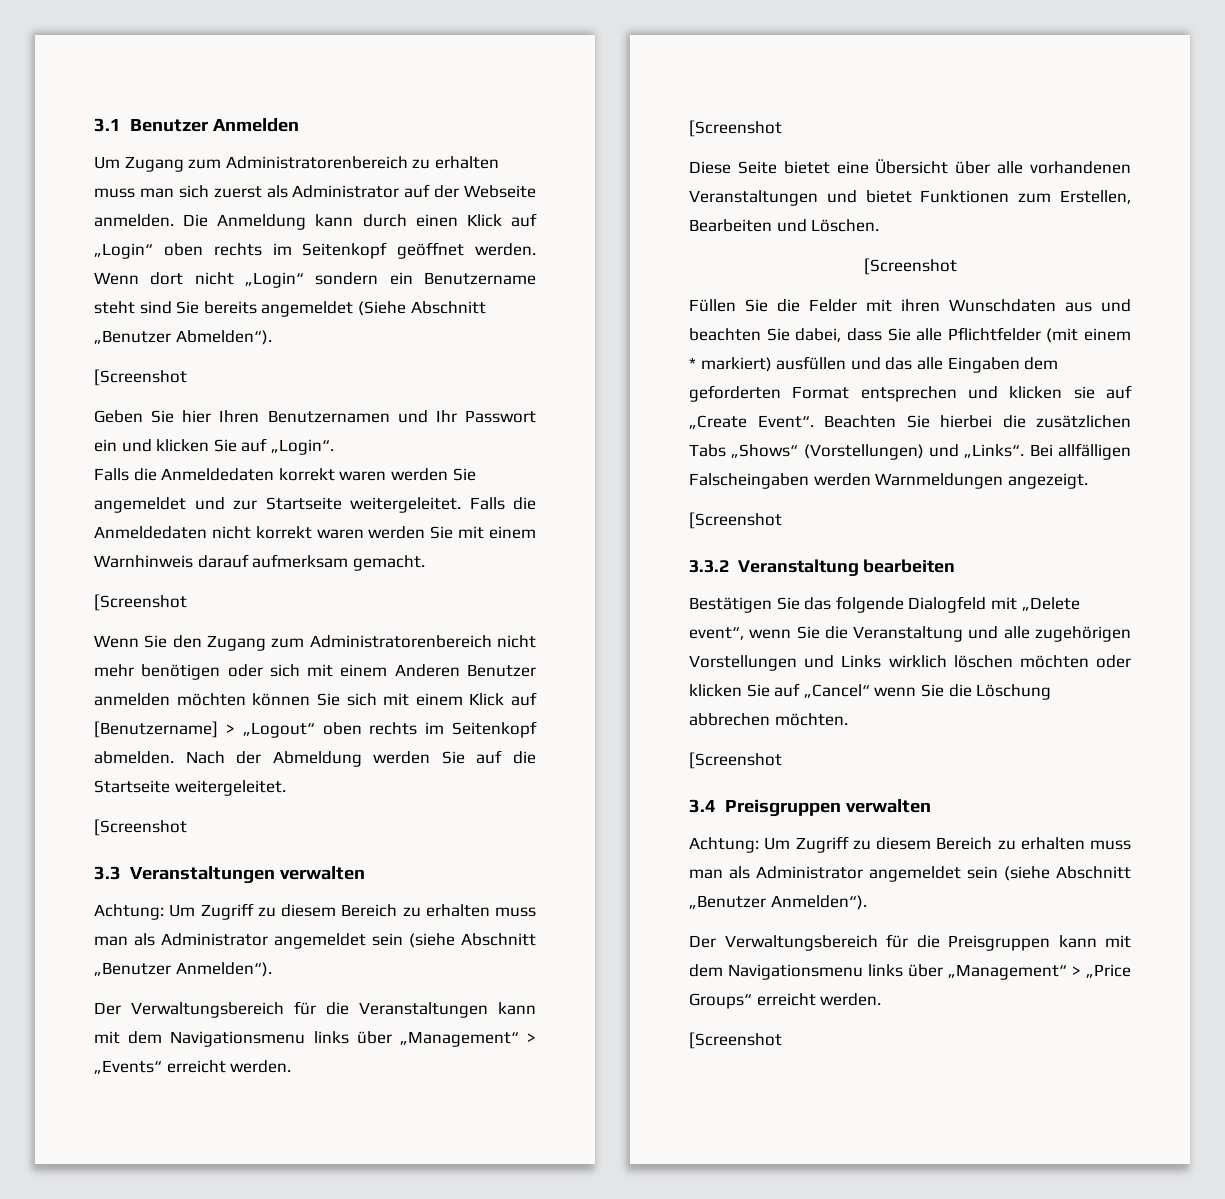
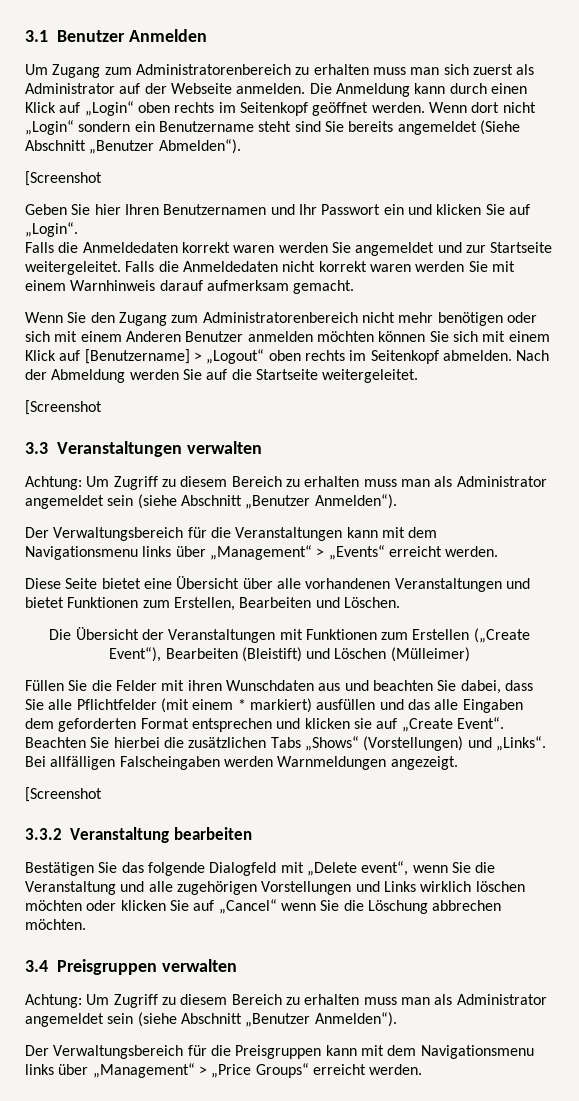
  Falls die Anmeldedaten nicht korrekt waren werden Sie mit einem Warnhinweis darauf aufmerksam gemacht.
- [Screenshot
  Der Verwaltungsbereich für die Veranstaltungen kann mit dem Navigationsmenu links über „Management“ > „Events“ erreicht werden.
- [Screenshot
  Diese Seite bietet eine Übersicht über alle vorhandenen Veranstaltungen und bietet Funktionen zum Erstellen, Bearbeiten und Löschen.
- [Screenshot
+ Die Übersicht der Veranstaltungen mit Funktionen zum Erstellen („Create Event“), Bearbeiten (Bleistift) und Löschen (Mülleimer)
  Bestätigen Sie das folgende Dialogfeld mit „Delete event“, wenn Sie die Veranstaltung und alle zugehörigen Vorstellungen und Links wirklich löschen möchten oder klicken Sie auf „Cancel“ wenn Sie die Löschung abbrechen möchten.
- [Screenshot
  Der Verwaltungsbereich für die Preisgruppen kann mit dem Navigationsmenu links über „Management“ > „Price Groups“ erreicht werden.
- [Screenshot

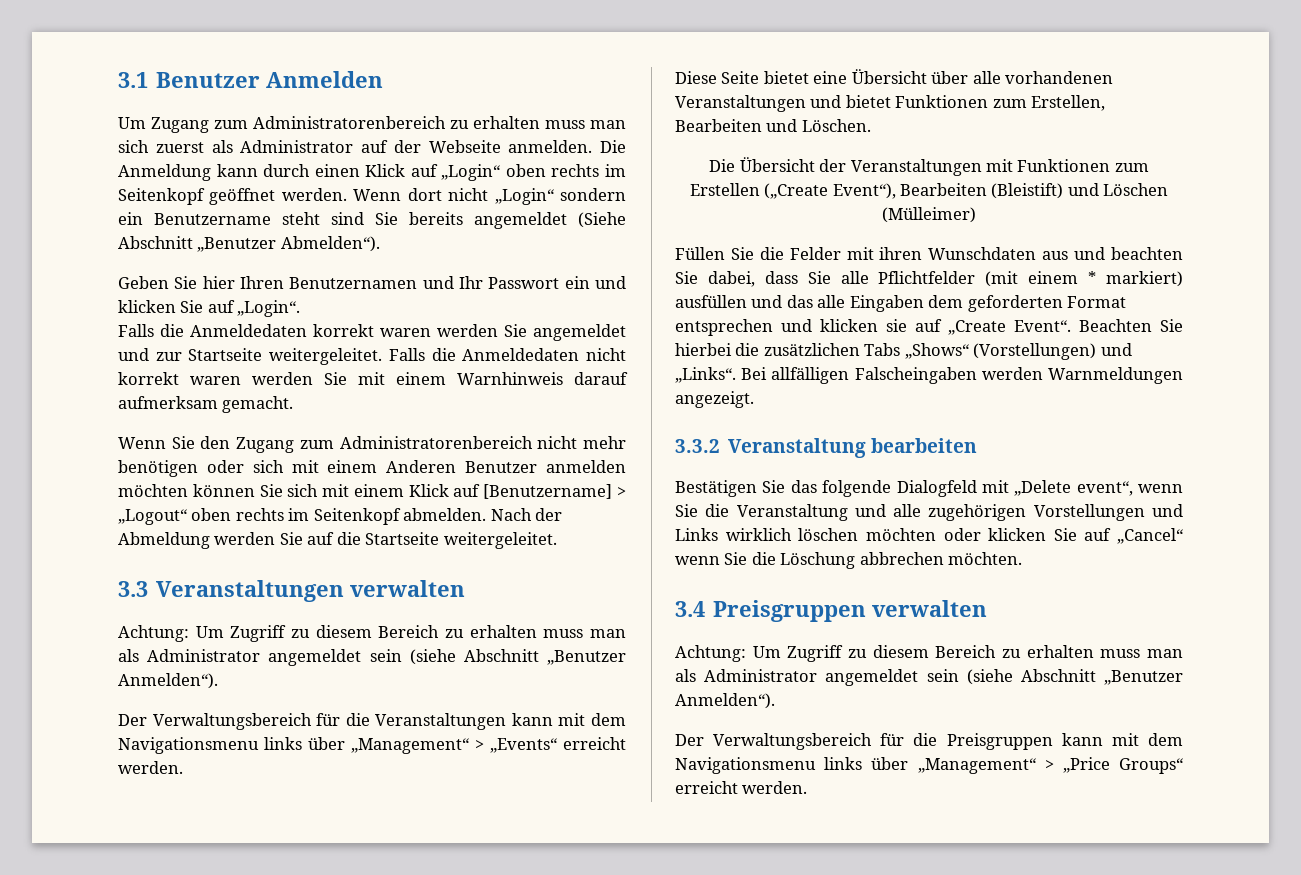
  Wenn dort nicht „Login“ sondern ein Benutzername steht sind Sie bereits angemeldet (Siehe Abschnitt „Benutzer Abmelden“).
- [Screenshot
  Nach der Abmeldung werden Sie auf die Startseite weitergeleitet.
- [Screenshot
  Bei allfälligen Falscheingaben werden Warnmeldungen angezeigt.
- [Screenshot

